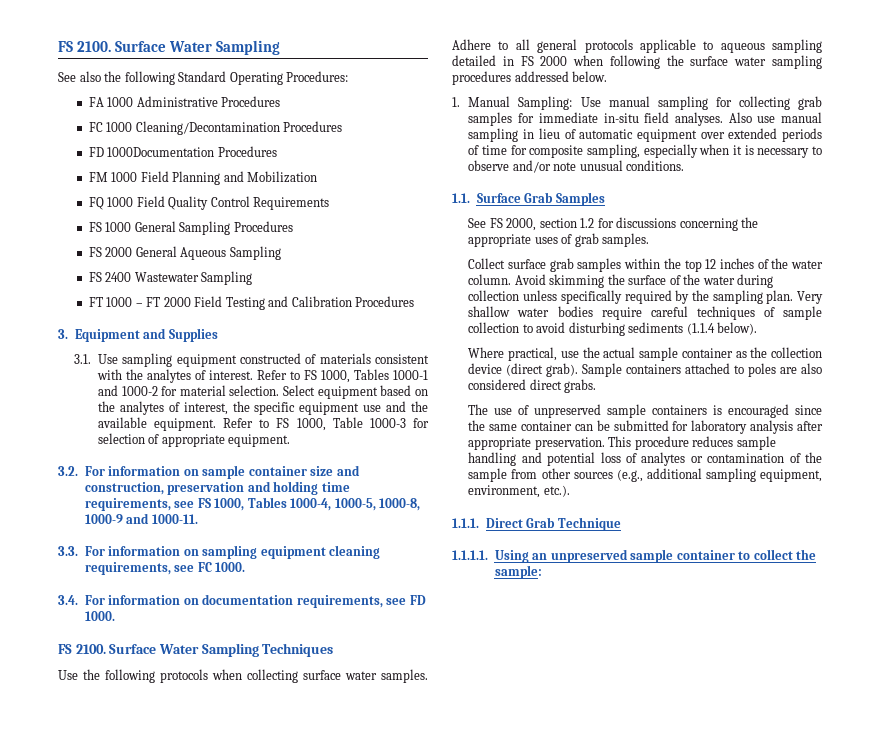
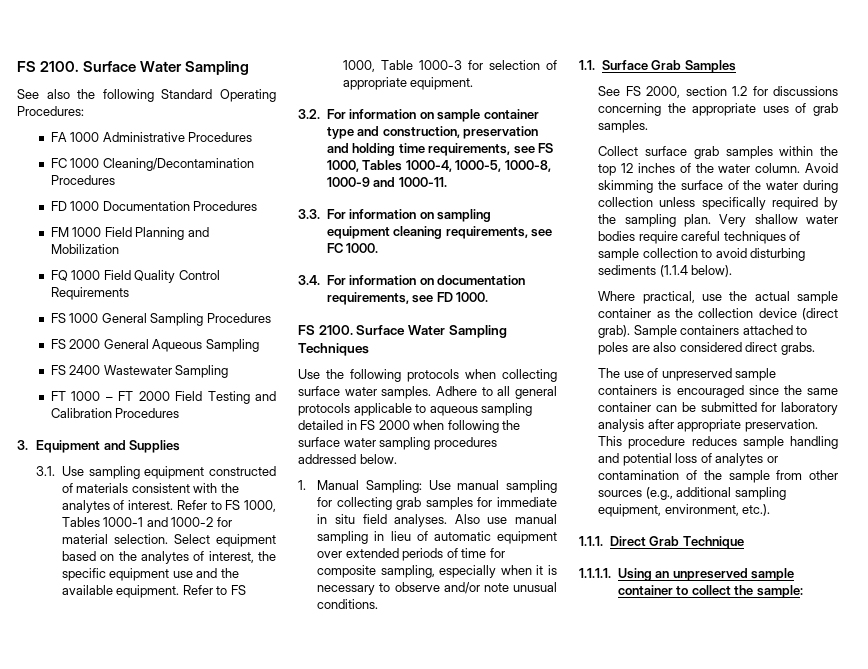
- FD 1000Documentation Procedures
+ FD 1000 Documentation Procedures
- 3.2. For information on sample container size and construction, preservation and holding time requirements, see FS 1000, Tables 1000-4, 1000-5, 1000-8, 1000-9 and 1000-11.
+ 3.2. For information on sample container type and construction, preservation and holding time requirements, see FS 1000, Tables 1000-4, 1000-5, 1000-8, 1000-9 and 1000-11.
- 1. Manual Sampling: Use manual sampling for collecting grab samples for immediate in-situ field analyses.
+ 1. Manual Sampling: Use manual sampling for collecting grab samples for immediate in situ field analyses.

